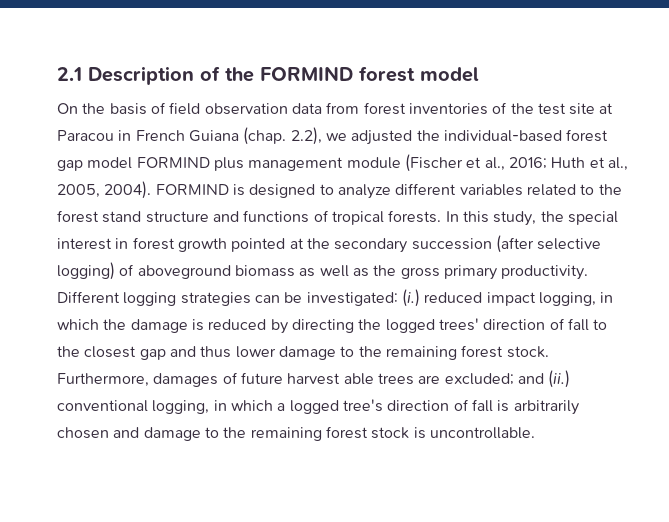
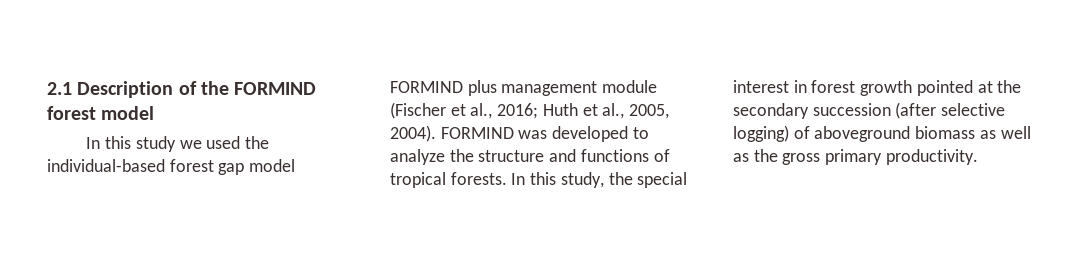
- On the basis of field observation data from forest inventories of the test site at Paracou in French Guiana (chap. 2.2), we adjusted the individual-based forest gap model FORMIND plus management module (Fischer et al., 2016; Huth et al., 2005, 2004).
+ In this study we used the individual-based forest gap model FORMIND plus management module (Fischer et al., 2016; Huth et al., 2005, 2004).
- FORMIND is designed to analyze different variables related to the forest stand structure and functions of tropical forests.
+ FORMIND was developed to analyze the structure and functions of tropical forests.
- Different logging strategies can be investigated: (i.) reduced impact logging, in which the damage is reduced by directing the logged trees' direction of fall to the closest gap and thus lower damage to the remaining forest stock. Furthermore, damages of future harvest able trees are excluded; and (ii.) conventional logging, in which a logged tree's direction of fall is arbitrarily chosen and damage to the remaining forest stock is uncontrollable.

